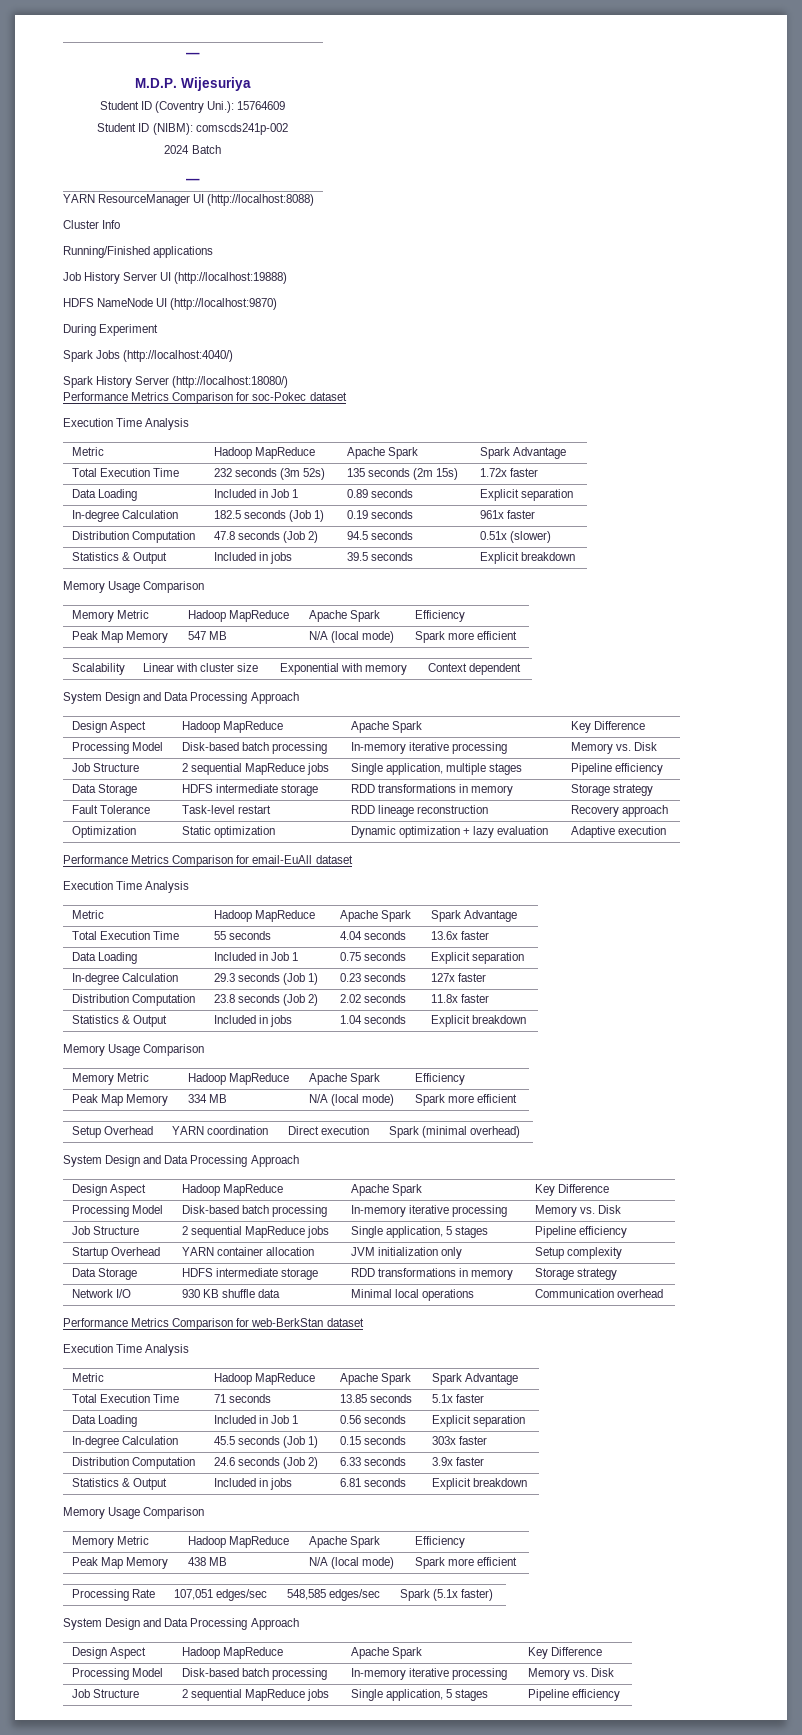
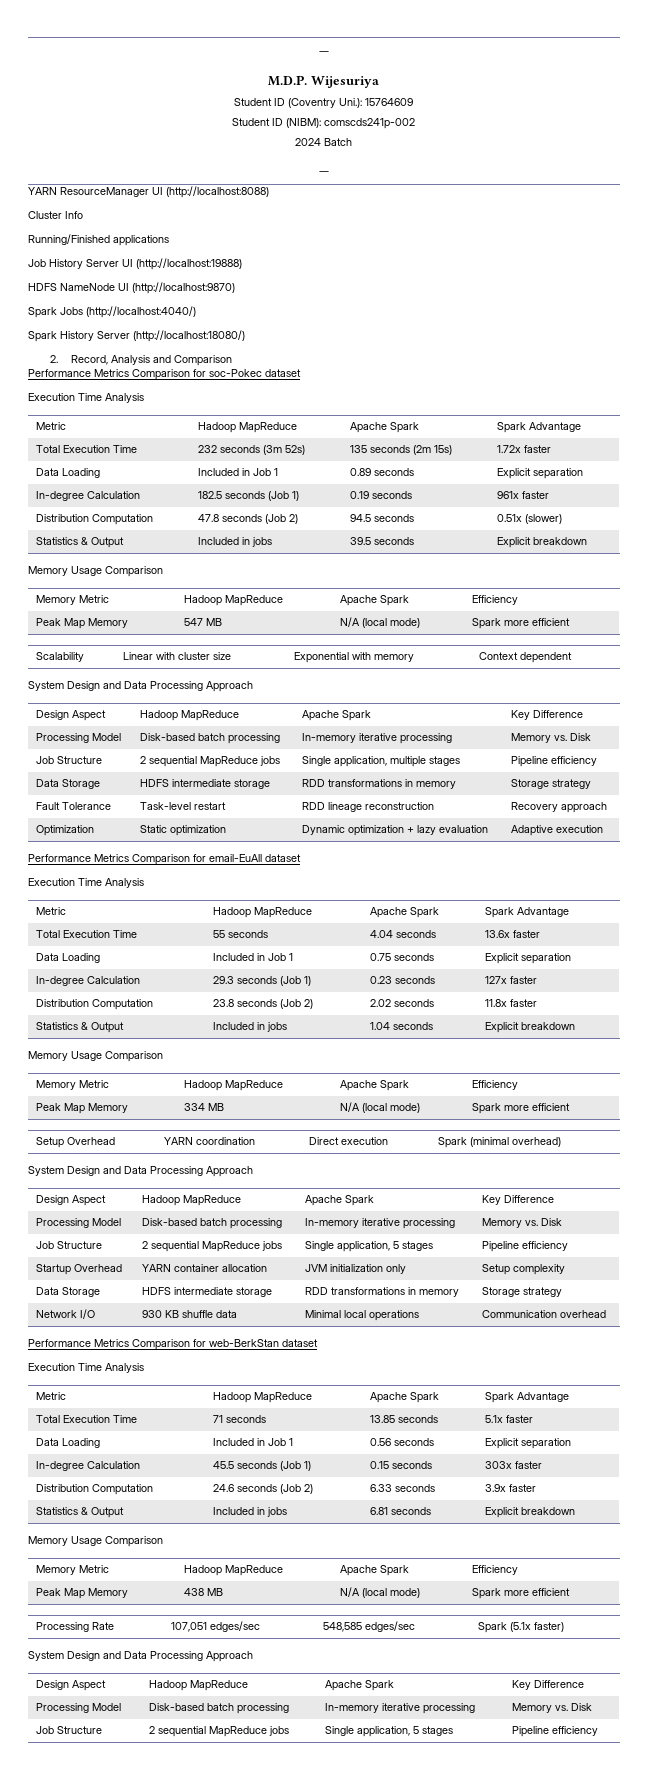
- During Experiment
+ 2. Record, Analysis and Comparison

